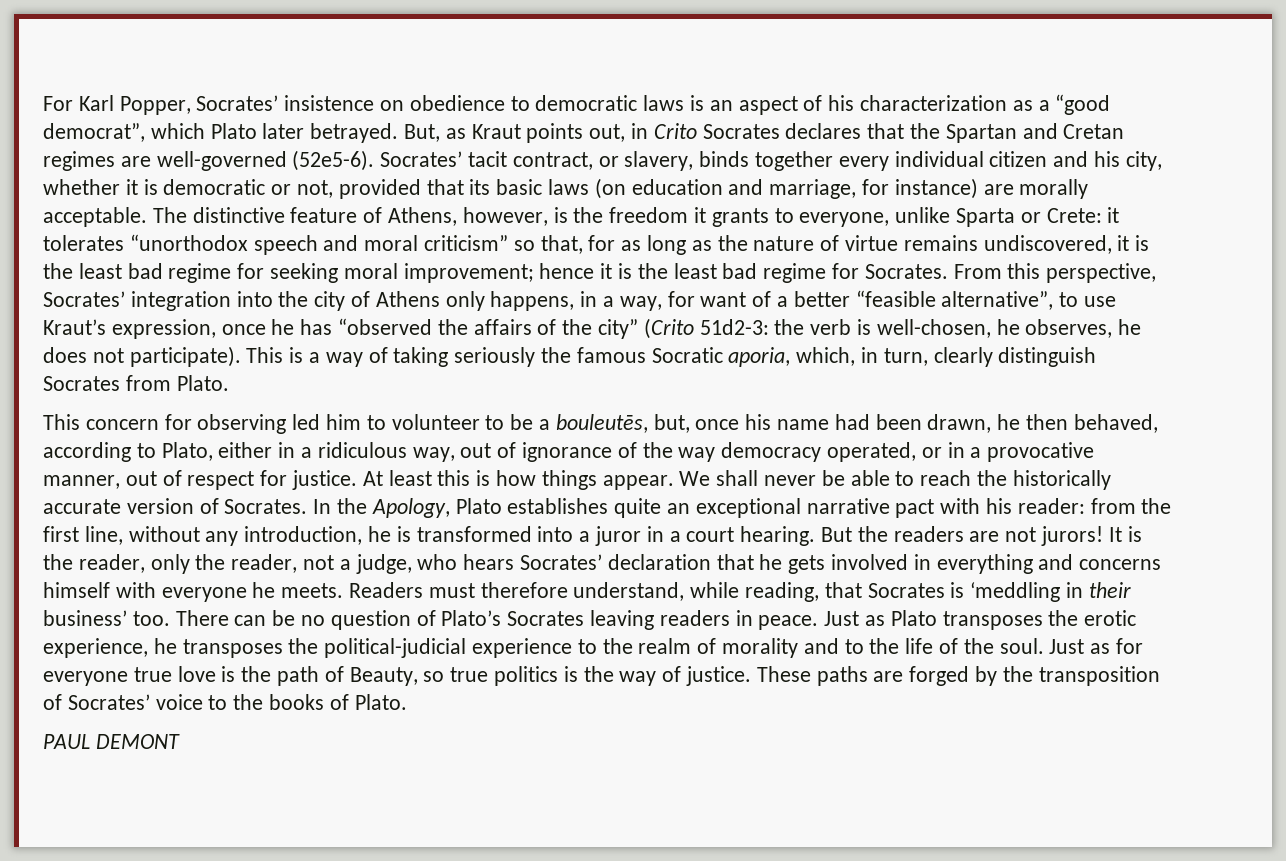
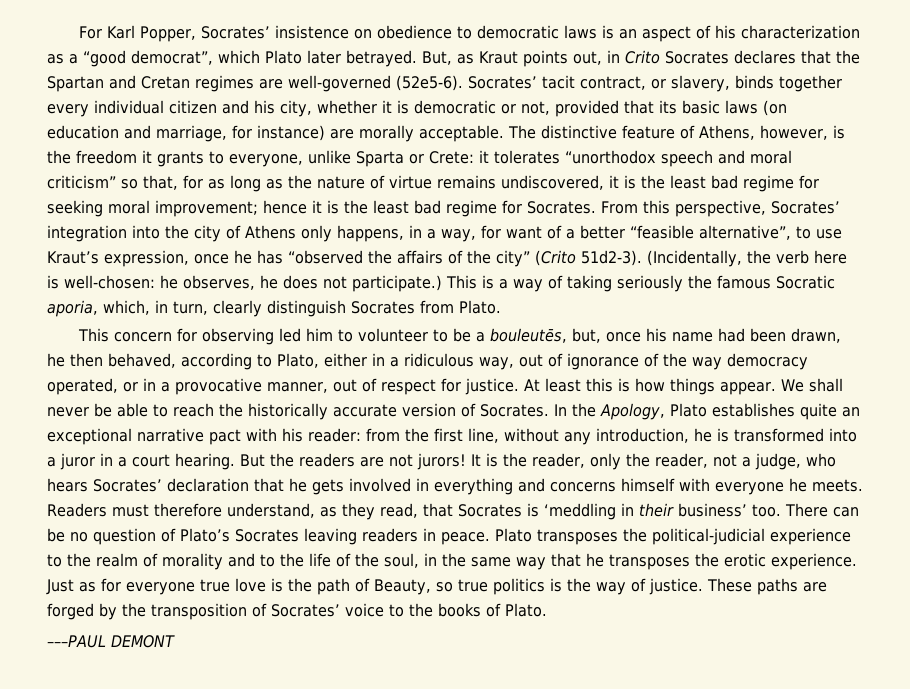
- From this perspective, Socrates’ integration into the city of Athens only happens, in a way, for want of a better “feasible alternative”, to use Kraut’s expression, once he has “observed the affairs of the city” (Crito 51d2-3: the verb is well-chosen, he observes, he does not participate).
+ From this perspective, Socrates’ integration into the city of Athens only happens, in a way, for want of a better “feasible alternative”, to use Kraut’s expression, once he has “observed the affairs of the city” (Crito 51d2-3). (Incidentally, the verb here is well-chosen: he observes, he does not participate.)
- Readers must therefore understand, while reading, that Socrates is ‘meddling in their business’ too.
+ Readers must therefore understand, as they read, that Socrates is ‘meddling in their business’ too.
- Just as Plato transposes the erotic experience, he transposes the political-judicial experience to the realm of morality and to the life of the soul.
+ Plato transposes the political-judicial experience to the realm of morality and to the life of the soul, in the same way that he transposes the erotic experience.
- PAUL DEMONT
+ –––PAUL DEMONT

